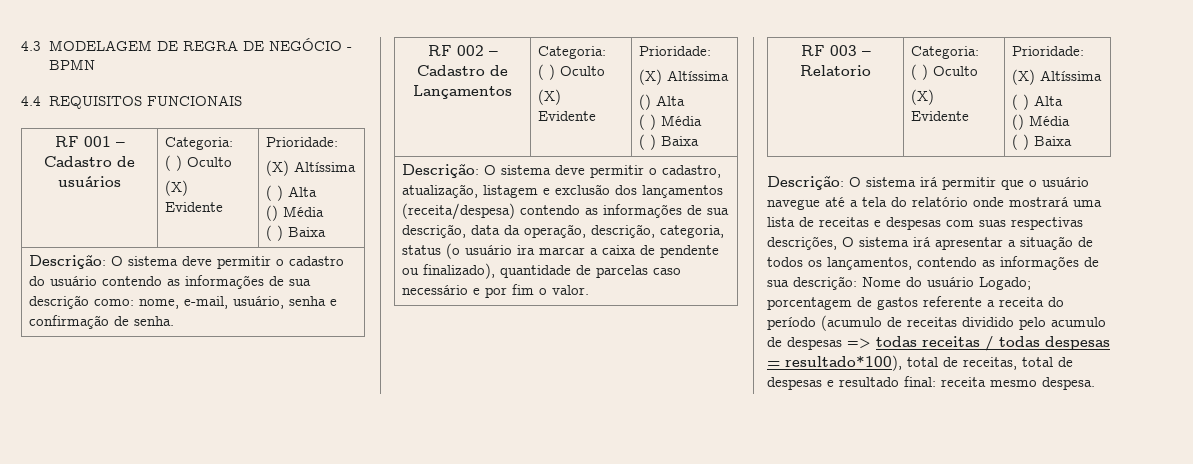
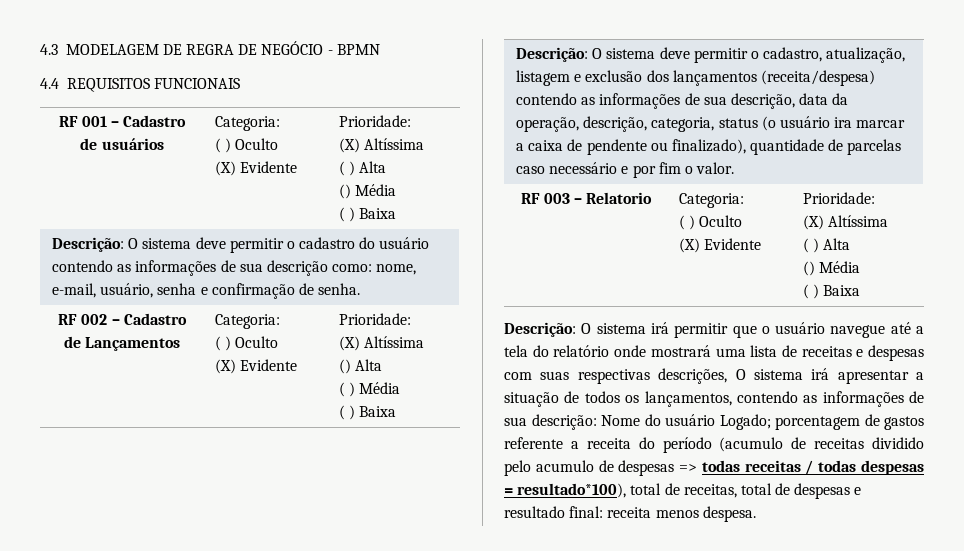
- receita mesmo despesa.
+ receita menos despesa.

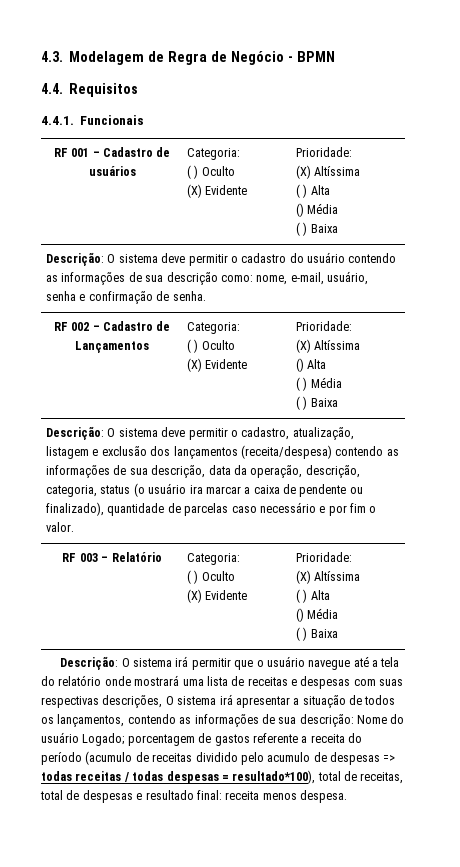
- 4.3 MODELAGEM DE REGRA DE NEGÓCIO - BPMN
- 4.4 REQUISITOS FUNCIONAIS
+ 4.3. Modelagem de Regra de Negócio - BPMN
+ 4.4. Requisitos
+ 4.4.1. Funcionais
- RF 003 – Relatorio | Categoria:
+ RF 003 – Relatório | Categoria:

